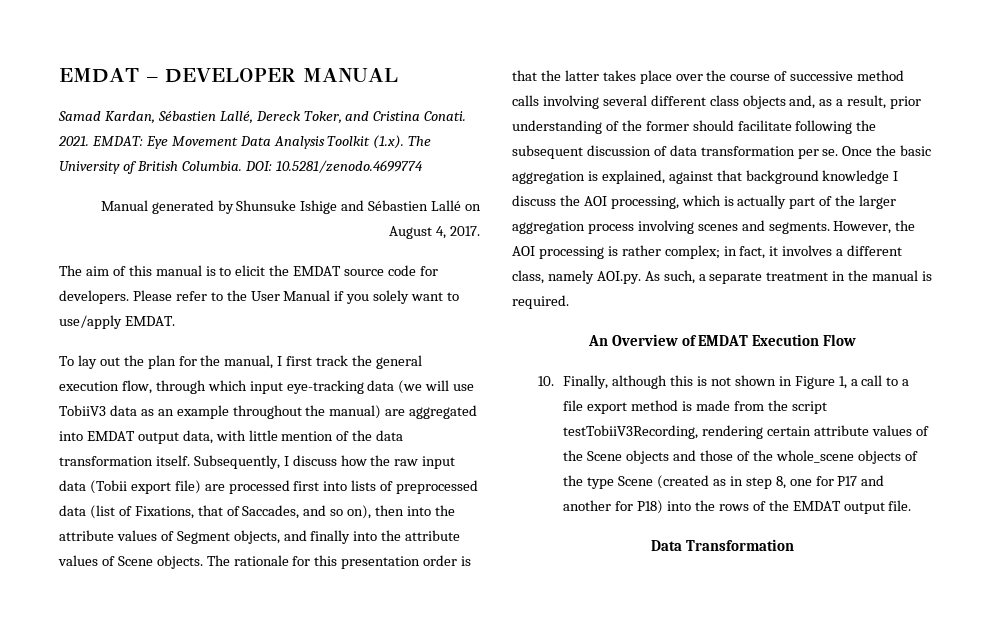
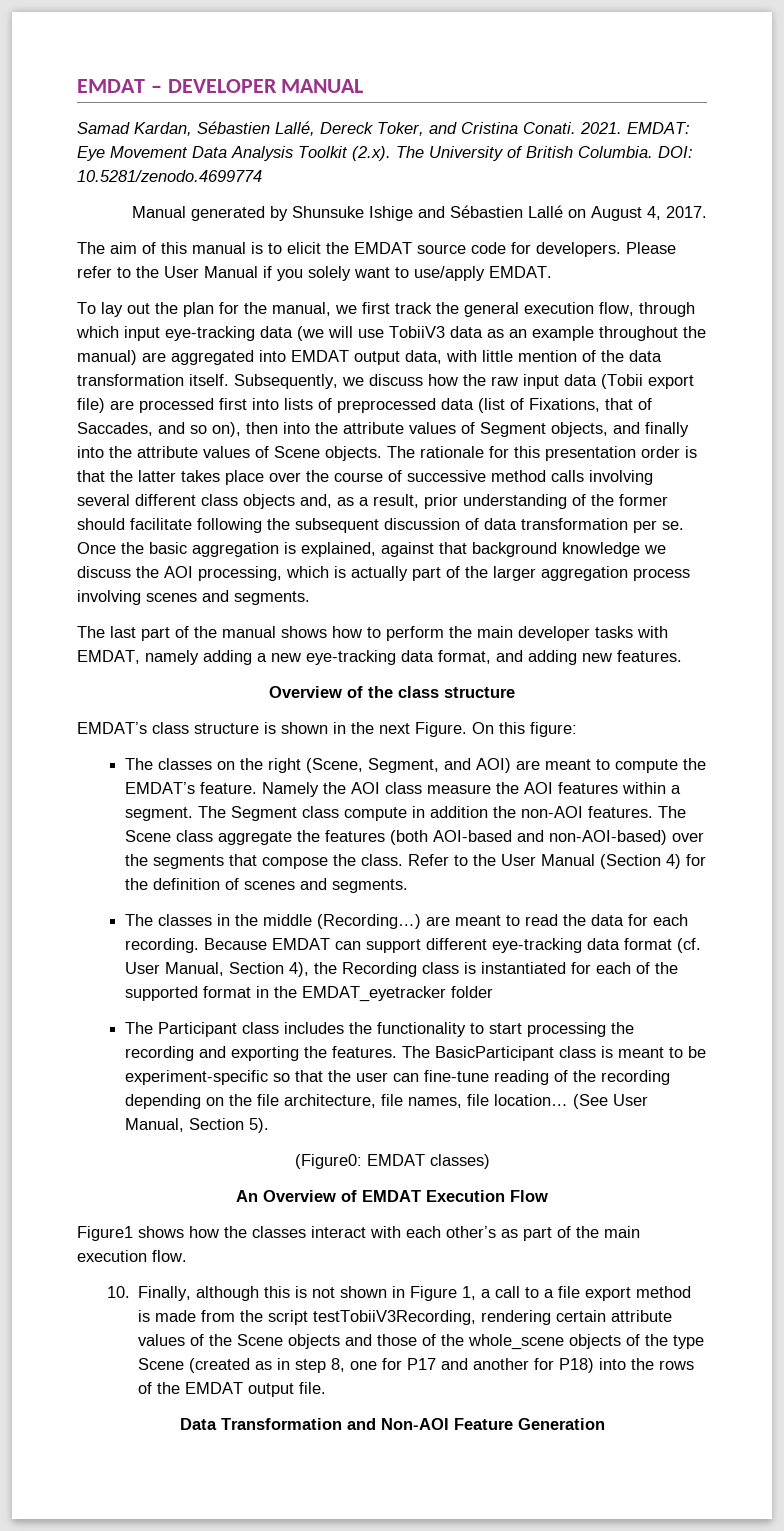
- EMDAT: Eye Movement Data Analysis Toolkit (1.x). The University of British Columbia.
+ EMDAT: Eye Movement Data Analysis Toolkit (2.x). The University of British Columbia.
- To lay out the plan for the manual, I first track the general execution flow, through which input eye-tracking data (we will use TobiiV3 data as an example throughout the manual) are aggregated into EMDAT output data, with little mention of the data transformation itself.
+ To lay out the plan for the manual, we first track the general execution flow, through which input eye-tracking data (we will use TobiiV3 data as an example throughout the manual) are aggregated into EMDAT output data, with little mention of the data transformation itself.
- Subsequently, I discuss how the raw input data (Tobii export file) are processed first into lists of preprocessed data (list of Fixations, that of Saccades, and so on), then into the attribute values of Segment objects, and finally into the attribute values of Scene objects.
+ Subsequently, we discuss how the raw input data (Tobii export file) are processed first into lists of preprocessed data (list of Fixations, that of Saccades, and so on), then into the attribute values of Segment objects, and finally into the attribute values of Scene objects.
- Once the basic aggregation is explained, against that background knowledge I discuss the AOI processing, which is actually part of the larger aggregation process involving scenes and segments. However, the AOI processing is rather complex; in fact, it involves a different class, namely AOI.py. As such, a separate treatment in the manual is required.
+ Once the basic aggregation is explained, against that background knowledge we discuss the AOI processing, which is actually part of the larger aggregation process involving scenes and segments.
+ The last part of the manual shows how to perform the main developer tasks with EMDAT, namely adding a new eye-tracking data format, and adding new features.
+ Overview of the class structure
+ EMDAT’s class structure is shown in the next Figure. On this figure:
+ The classes on the right (Scene, Segment, and AOI) are meant to compute the EMDAT’s feature. Namely the AOI class measure the AOI features within a segment. The Segment class compute in addition the non-AOI features. The Scene class aggregate the features (both AOI-based and non-AOI-based) over the segments that compose the class. Refer to the User Manual (Section 4) for the definition of scenes and segments.
+ The classes in the middle (Recording…) are meant to read the data for each recording. Because EMDAT can support different eye-tracking data format (cf. User Manual, Section 4), the Recording class is instantiated for each of the supported format in the EMDAT_eyetracker folder
+ The Participant class includes the functionality to start processing the recording and exporting the features. The BasicParticipant class is meant to be experiment-specific so that the user can fine-tune reading of the recording depending on the file architecture, file names, file location… (See User Manual, Section 5).
+ (Figure0: EMDAT classes)
+ Figure1 shows how the classes interact with each other’s as part of the main execution flow.
- Data Transformation
+ Data Transformation and Non-AOI Feature Generation

